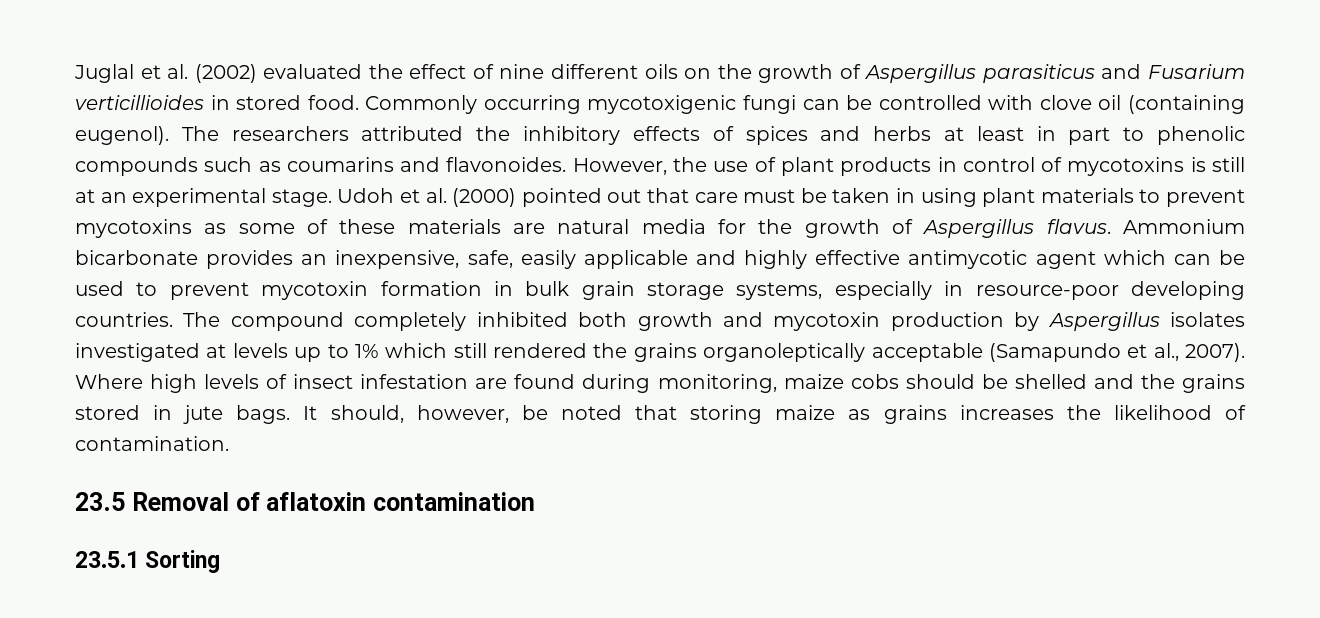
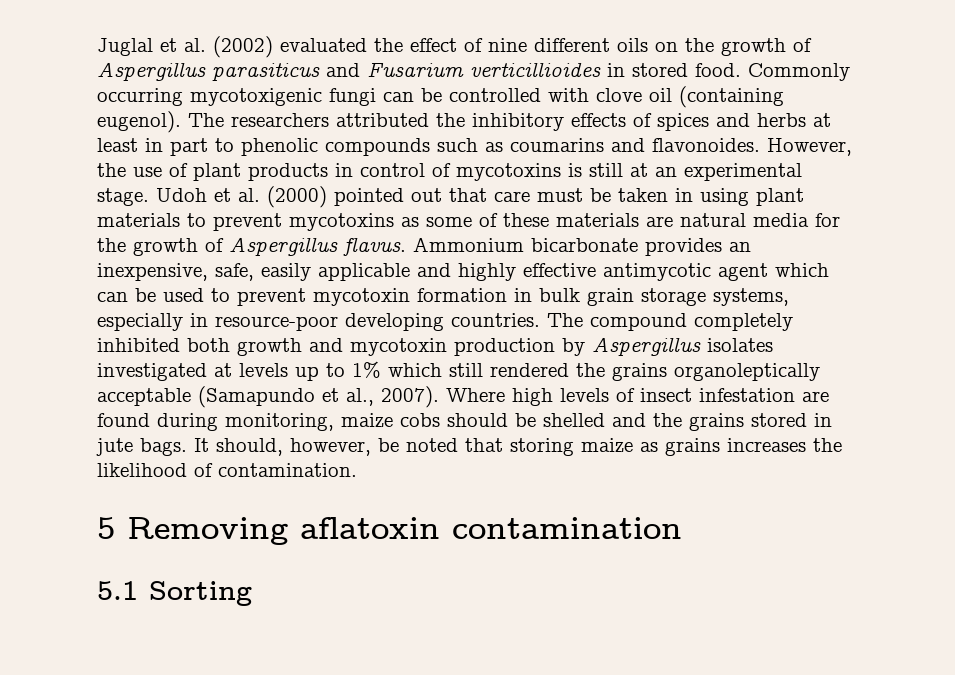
- 23.5 Removal of aflatoxin contamination
+ 5 Removing aflatoxin contamination
- 23.5.1 Sorting
+ 5.1 Sorting

